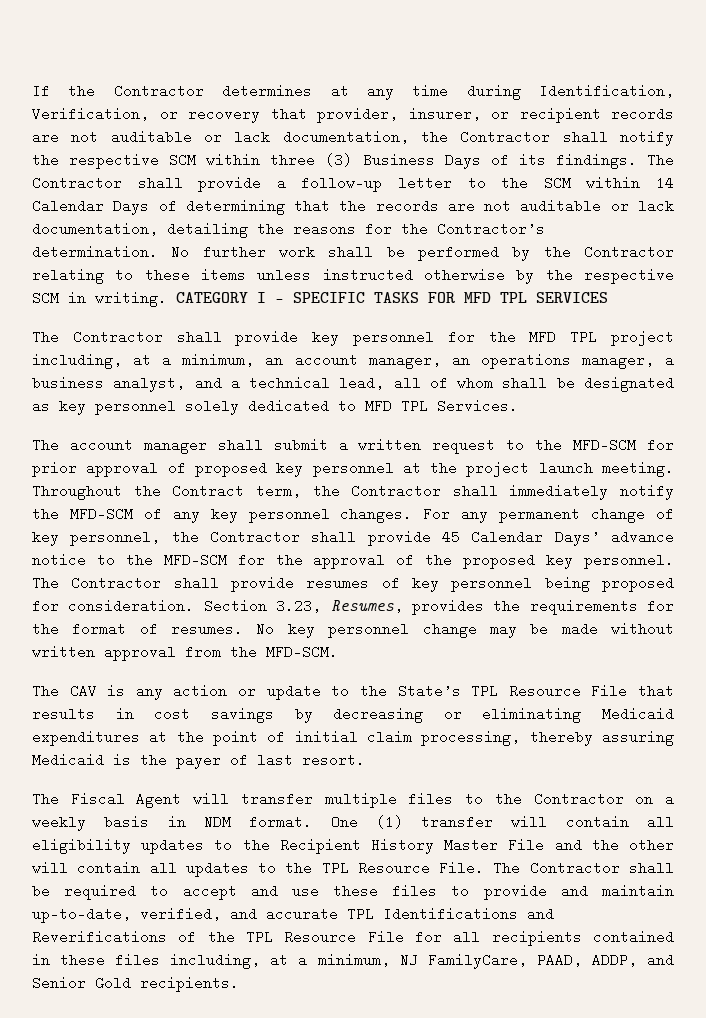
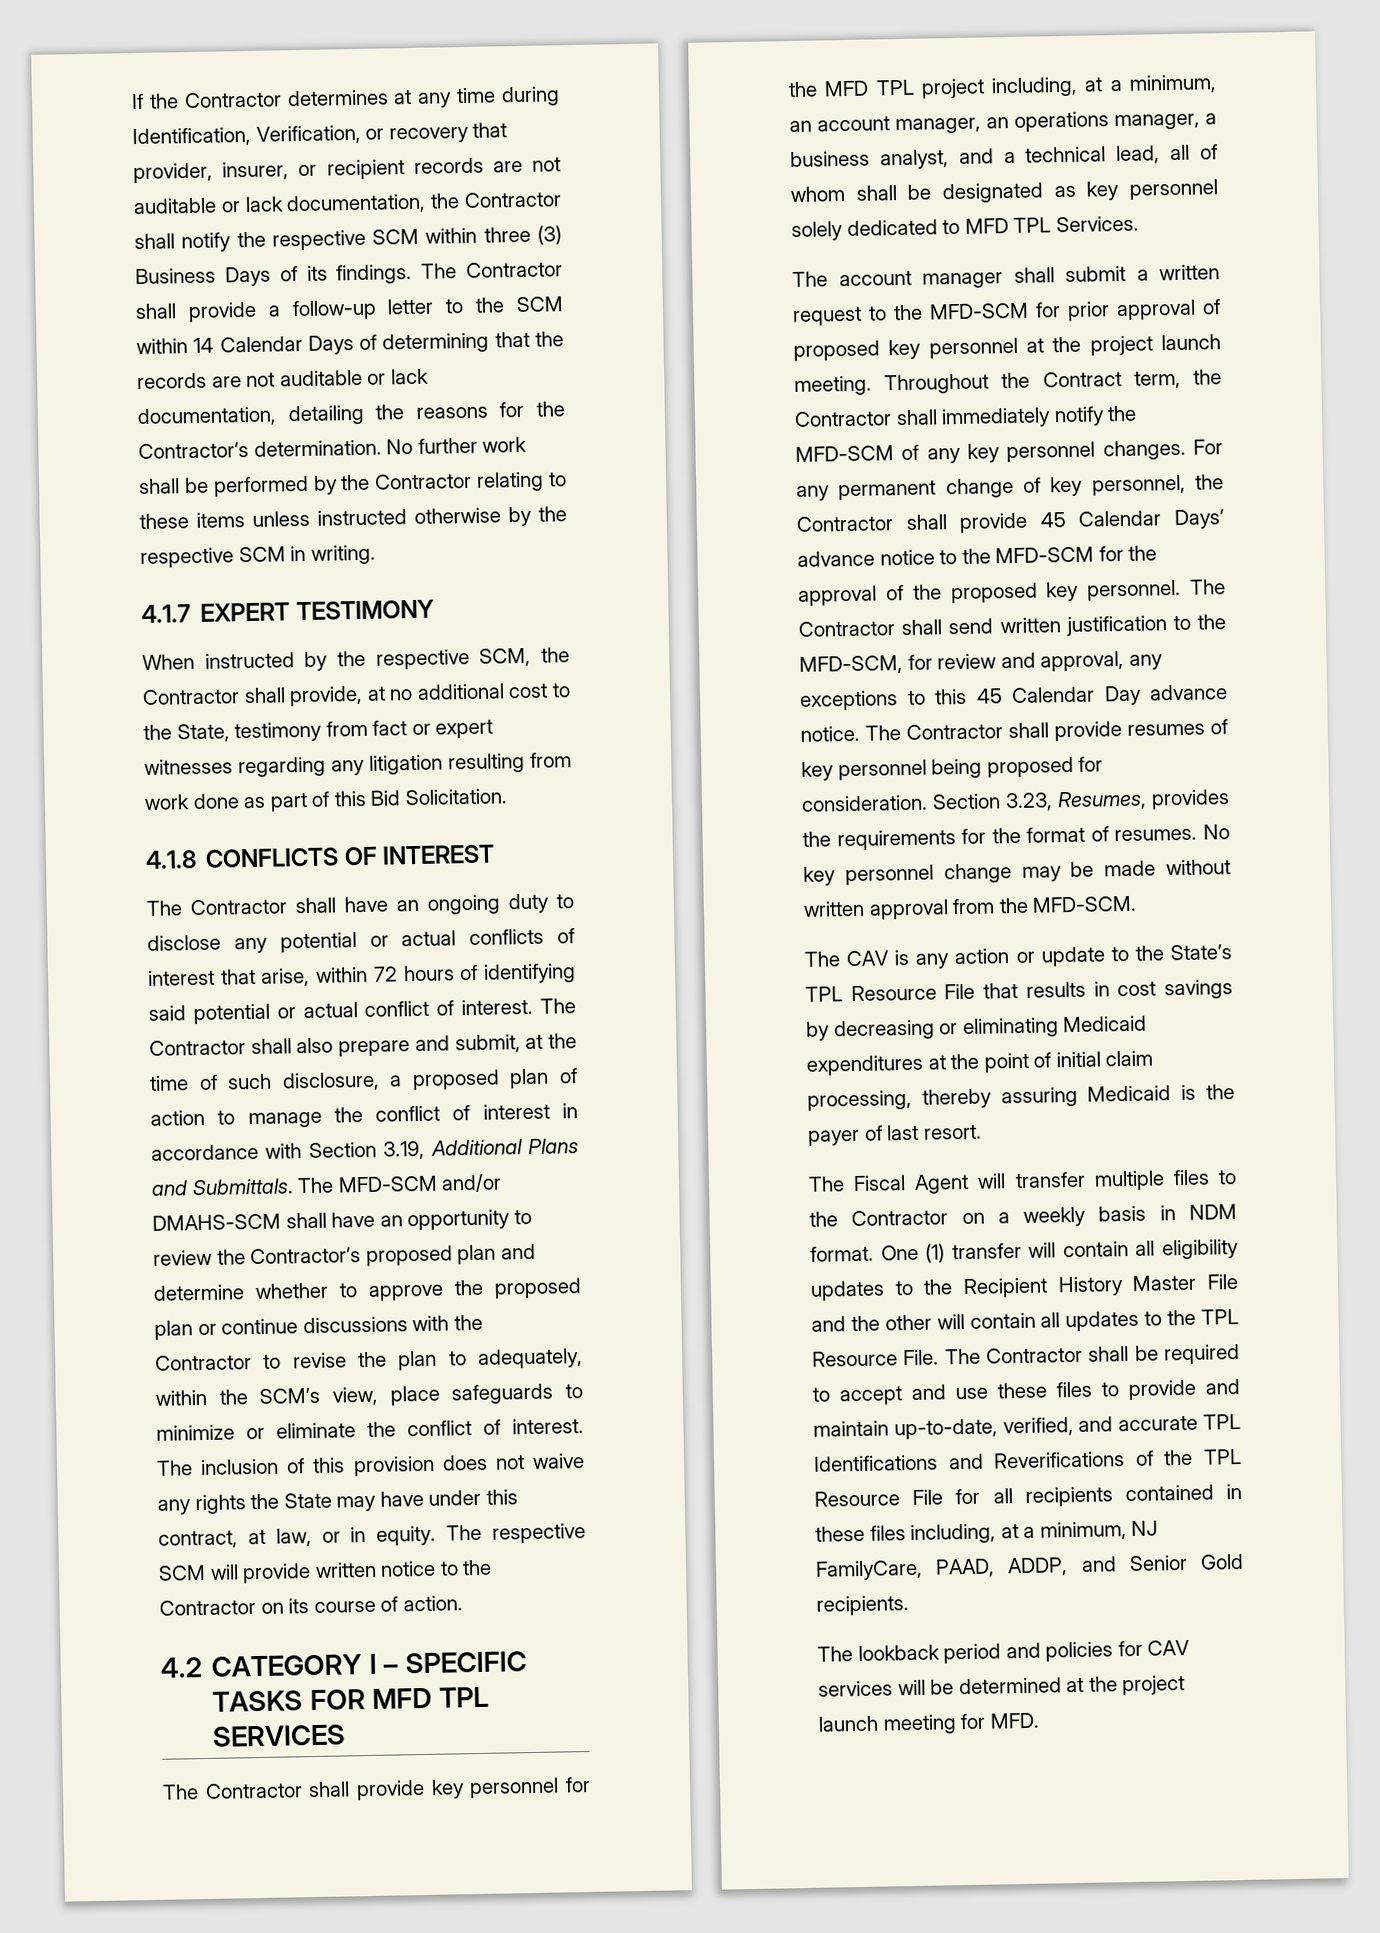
- No further work shall be performed by the Contractor relating to these items unless instructed otherwise by the respective SCM in writing. CATEGORY I – SPECIFIC TASKS FOR MFD TPL SERVICES
+ No further work shall be performed by the Contractor relating to these items unless instructed otherwise by the respective SCM in writing.
+ 4.1.7 EXPERT TESTIMONY
+ When instructed by the respective SCM, the Contractor shall provide, at no additional cost to the State, testimony from fact or expert witnesses regarding any litigation resulting from work done as part of this Bid Solicitation.
+ 4.1.8 CONFLICTS OF INTEREST
+ The Contractor shall have an ongoing duty to disclose any potential or actual conflicts of interest that arise, within 72 hours of identifying said potential or actual conflict of interest. The Contractor shall also prepare and submit, at the time of such disclosure, a proposed plan of action to manage the conflict of interest in accordance with Section 3.19, Additional Plans and Submittals. The MFD-SCM and/or DMAHS-SCM shall have an opportunity to review the Contractor’s proposed plan and determine whether to approve the proposed plan or continue discussions with the Contractor to revise the plan to adequately, within the SCM’s view, place safeguards to minimize or eliminate the conflict of interest. The inclusion of this provision does not waive any rights the State may have under this contract, at law, or in equity. The respective SCM will provide written notice to the Contractor on its course of action.
+ 4.2 CATEGORY I – SPECIFIC TASKS FOR MFD TPL SERVICES
- The Contractor shall provide resumes of key personnel being proposed for consideration.
+ The Contractor shall send written justification to the MFD-SCM, for review and approval, any exceptions to this 45 Calendar Day advance notice. The Contractor shall provide resumes of key personnel being proposed for consideration.
+ The lookback period and policies for CAV services will be determined at the project launch meeting for MFD.

